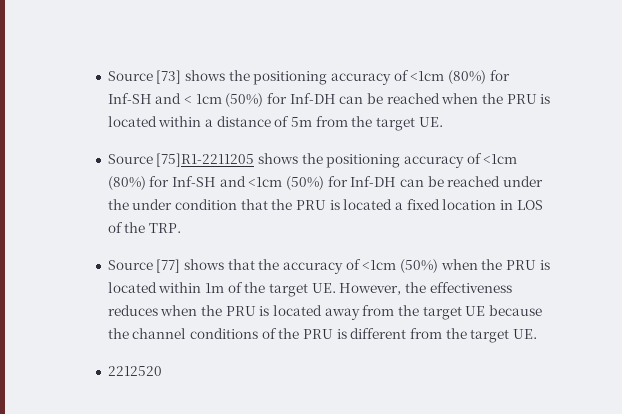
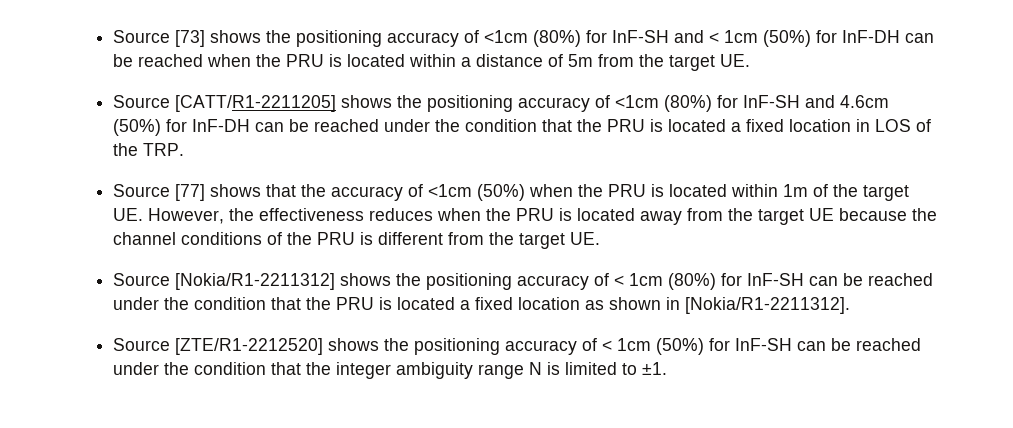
- Source [73] shows the positioning accuracy of <1cm (80%) for Inf-SH and < 1cm (50%) for Inf-DH can be reached when the PRU is located within a distance of 5m from the target UE.
+ Source [73] shows the positioning accuracy of <1cm (80%) for InF-SH and < 1cm (50%) for InF-DH can be reached when the PRU is located within a distance of 5m from the target UE.
- Source [75]R1-2211205 shows the positioning accuracy of <1cm (80%) for Inf-SH and <1cm (50%) for Inf-DH can be reached under the under condition that the PRU is located a fixed location in LOS of the TRP.
+ Source [CATT/R1-2211205] shows the positioning accuracy of <1cm (80%) for InF-SH and 4.6cm (50%) for InF-DH can be reached under the condition that the PRU is located a fixed location in LOS of the TRP.
- 2212520
+ Source [Nokia/R1-2211312] shows the positioning accuracy of < 1cm (80%) for InF-SH can be reached under the condition that the PRU is located a fixed location as shown in [Nokia/R1-2211312].
+ Source [ZTE/R1-2212520] shows the positioning accuracy of < 1cm (50%) for InF-SH can be reached under the condition that the integer ambiguity range N is limited to ±1.

